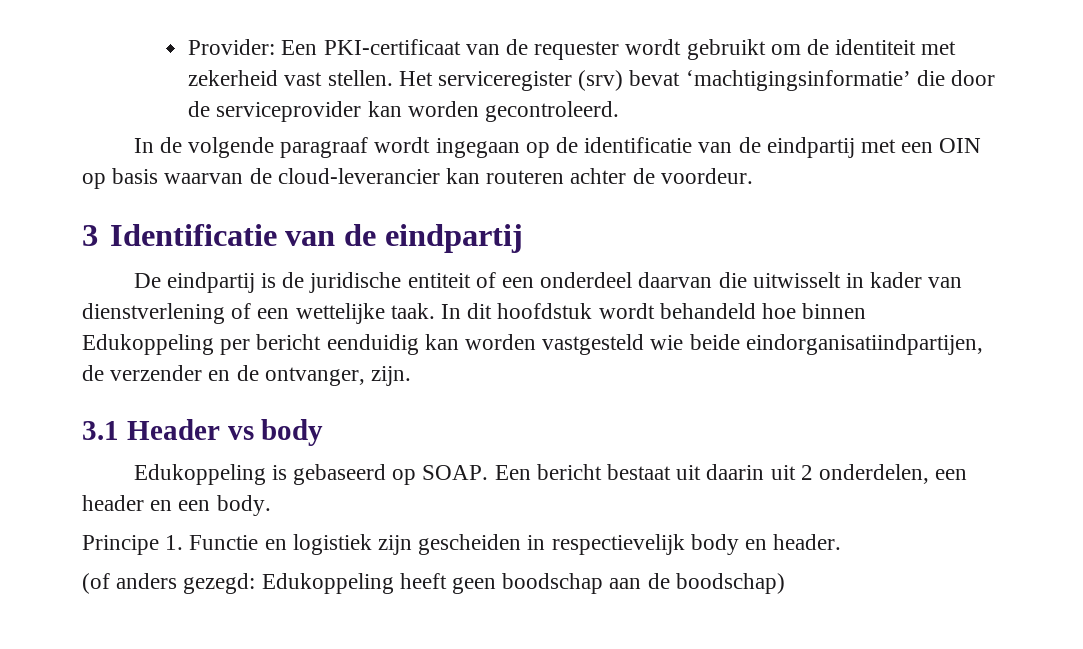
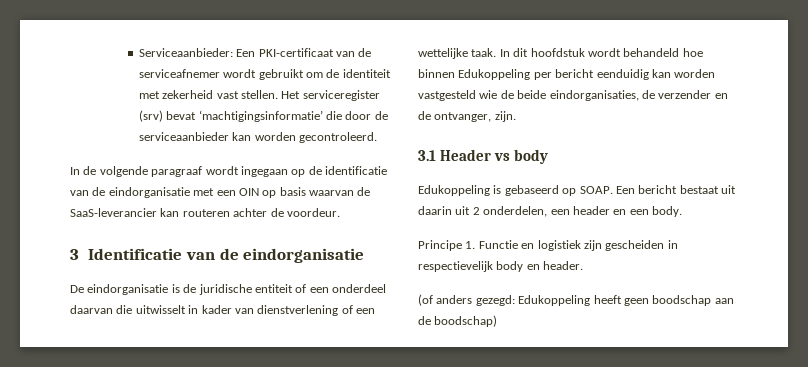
- Provider: Een PKI-certificaat van de requester wordt gebruikt om de identiteit met zekerheid vast stellen.
+ Serviceaanbieder: Een PKI-certificaat van de serviceafnemer wordt gebruikt om de identiteit met zekerheid vast stellen.
- Het serviceregister (srv) bevat ‘machtigingsinformatie’ die door de serviceprovider kan worden gecontroleerd.
+ Het serviceregister (srv) bevat ‘machtigingsinformatie’ die door de serviceaanbieder kan worden gecontroleerd.
- In de volgende paragraaf wordt ingegaan op de identificatie van de eindpartij met een OIN op basis waarvan de cloud-leverancier kan routeren achter de voordeur.
+ In de volgende paragraaf wordt ingegaan op de identificatie van de eindorganisatie met een OIN op basis waarvan de SaaS-leverancier kan routeren achter de voordeur.
- 3 Identificatie van de eindpartij
+ 3 Identificatie van de eindorganisatie
- De eindpartij is de juridische entiteit of een onderdeel daarvan die uitwisselt in kader van dienstverlening of een wettelijke taak.
+ De eindorganisatie is de juridische entiteit of een onderdeel daarvan die uitwisselt in kader van dienstverlening of een wettelijke taak.
- In dit hoofdstuk wordt behandeld hoe binnen Edukoppeling per bericht eenduidig kan worden vastgesteld wie beide eindorganisatiindpartijen, de verzender en de ontvanger, zijn.
+ In dit hoofdstuk wordt behandeld hoe binnen Edukoppeling per bericht eenduidig kan worden vastgesteld wie de beide eindorganisaties, de verzender en de ontvanger, zijn.

